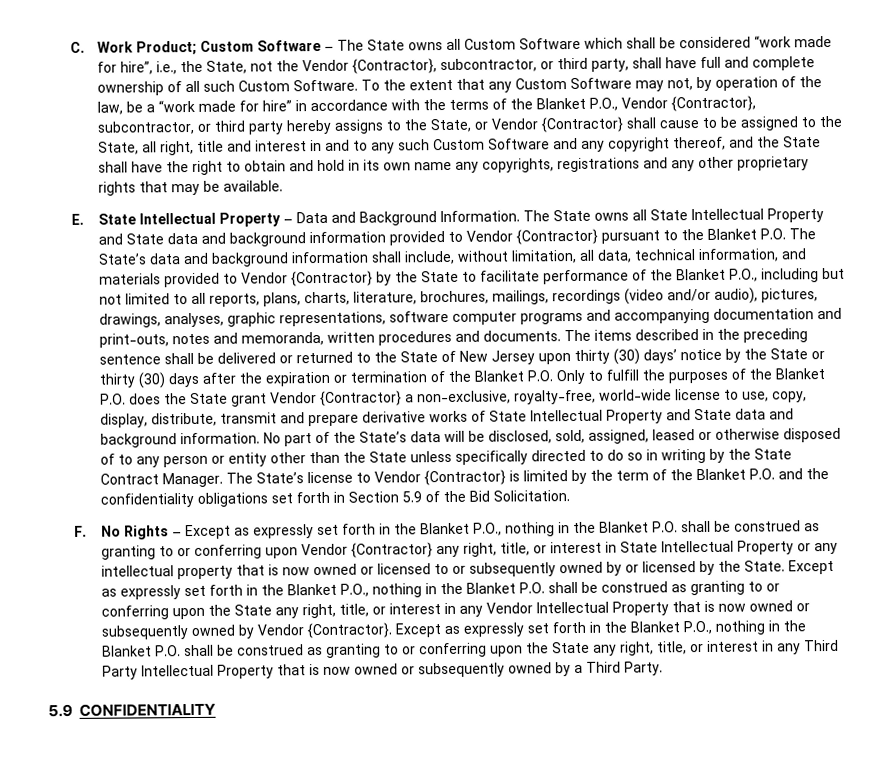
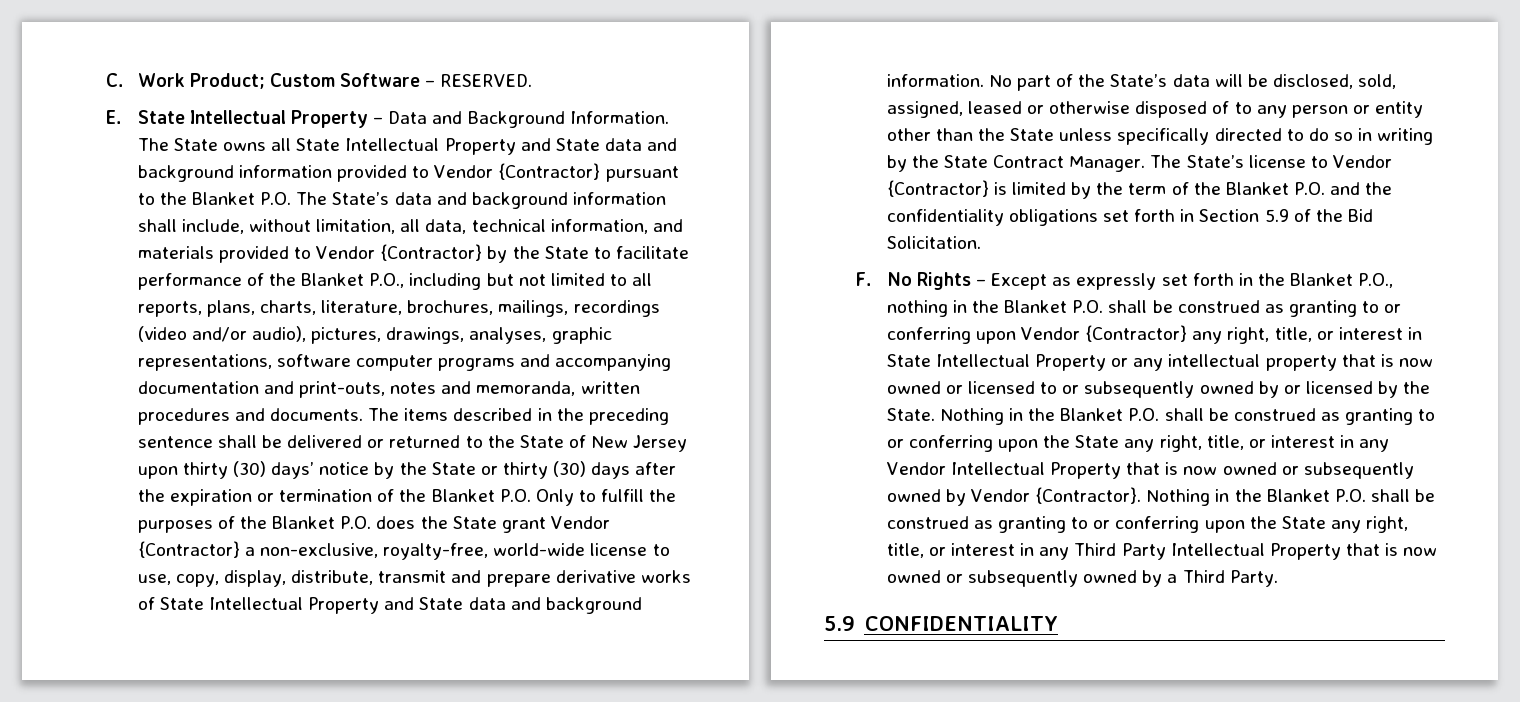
- C. Work Product; Custom Software – The State owns all Custom Software which shall be considered “work made for hire”, i.e., the State, not the Vendor {Contractor}, subcontractor, or third party, shall have full and complete ownership of all such Custom Software. To the extent that any Custom Software may not, by operation of the law, be a “work made for hire” in accordance with the terms of the Blanket P.O., Vendor {Contractor}, subcontractor, or third party hereby assigns to the State, or Vendor {Contractor} shall cause to be assigned to the State, all right, title and interest in and to any such Custom Software and any copyright thereof, and the State shall have the right to obtain and hold in its own name any copyrights, registrations and any other proprietary rights that may be available.
+ C. Work Product; Custom Software – RESERVED.
- Except as expressly set forth in the Blanket P.O., nothing in the Blanket P.O. shall be construed as granting to or conferring upon the State any right, title, or interest in any Vendor Intellectual Property that is now owned or subsequently owned by Vendor {Contractor}.
+ Nothing in the Blanket P.O. shall be construed as granting to or conferring upon the State any right, title, or interest in any Vendor Intellectual Property that is now owned or subsequently owned by Vendor {Contractor}.
- Except as expressly set forth in the Blanket P.O., nothing in the Blanket P.O. shall be construed as granting to or conferring upon the State any right, title, or interest in any Third Party Intellectual Property that is now owned or subsequently owned by a Third Party.
+ Nothing in the Blanket P.O. shall be construed as granting to or conferring upon the State any right, title, or interest in any Third Party Intellectual Property that is now owned or subsequently owned by a Third Party.

